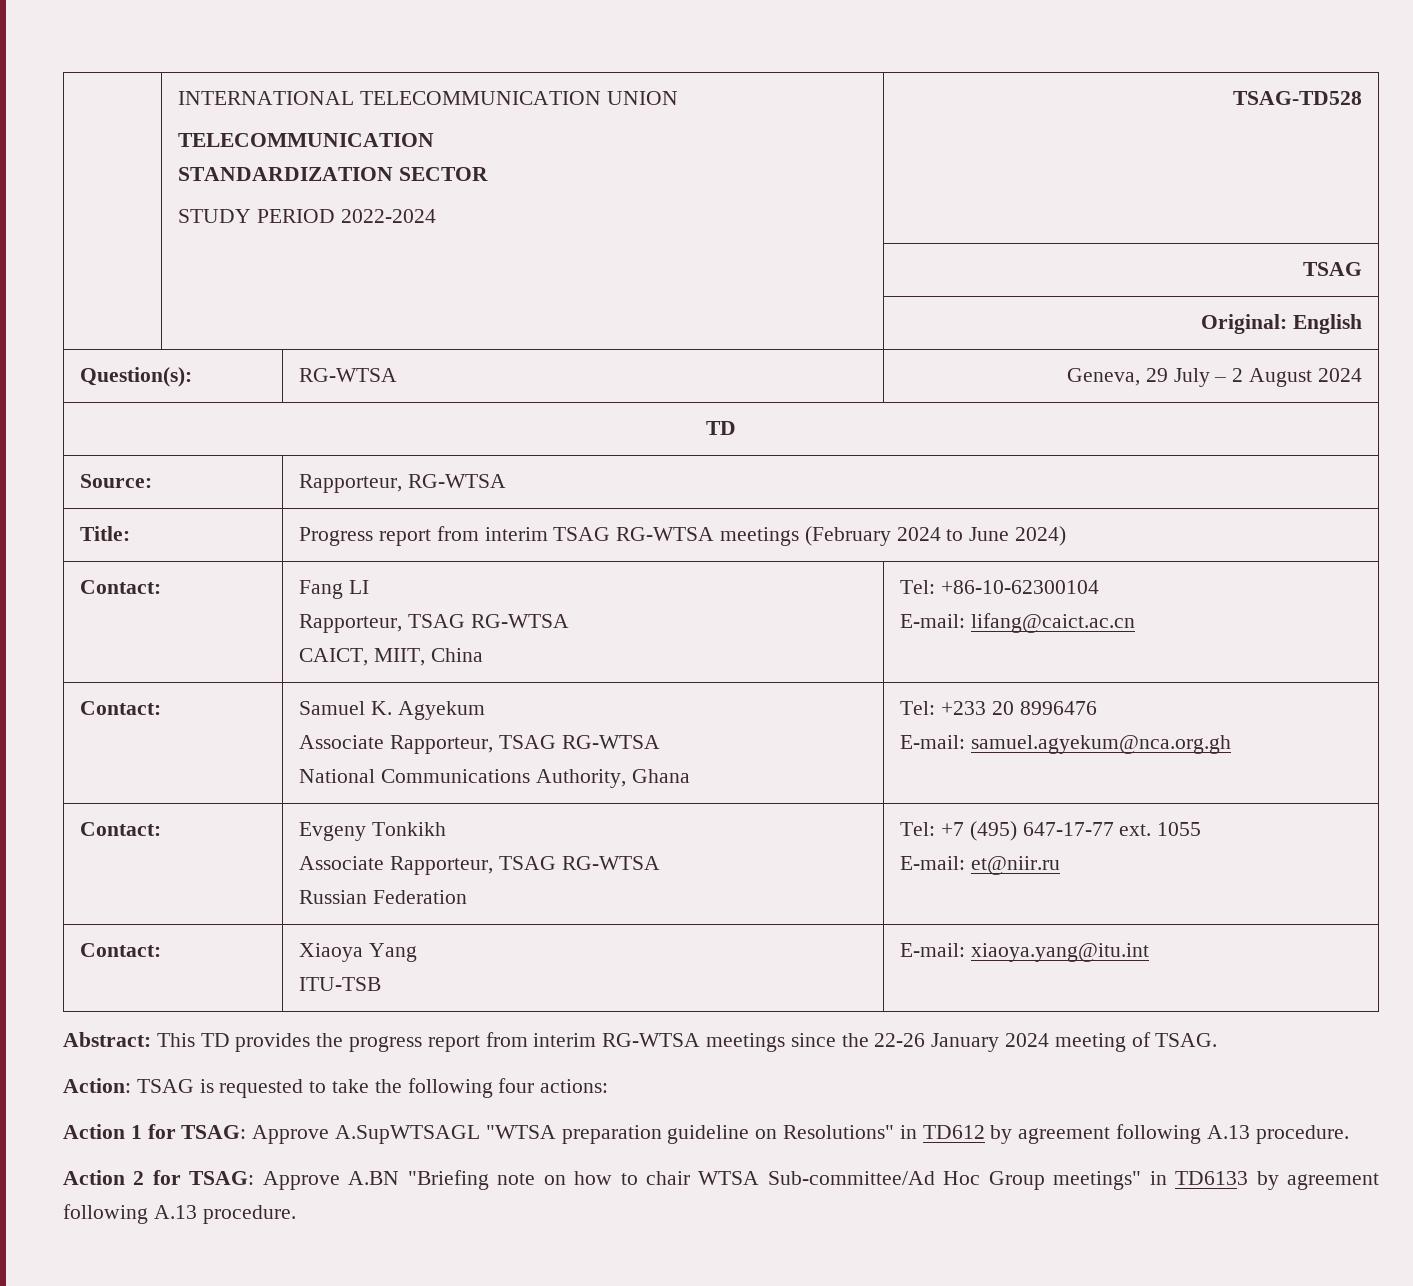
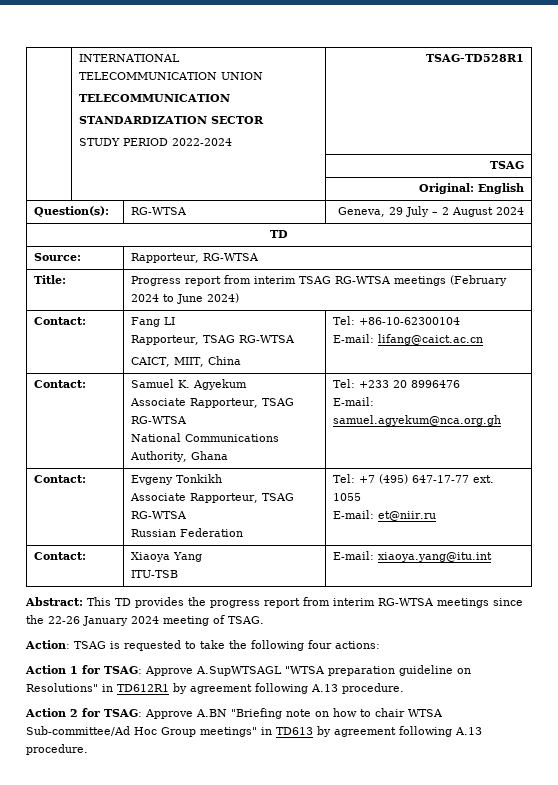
  | INTERNATIONAL TELECOMMUNICATION UNION
  TELECOMMUNICATION
  STANDARDIZATION SECTOR
- STUDY PERIOD 2022-2024 | TSAG-TD528
+ STUDY PERIOD 2022-2024 | TSAG-TD528R1
- Action 1 for TSAG: Approve A.SupWTSAGL "WTSA preparation guideline on Resolutions" in TD612 by agreement following A.13 procedure.
+ Action 1 for TSAG: Approve A.SupWTSAGL "WTSA preparation guideline on Resolutions" in TD612R1 by agreement following A.13 procedure.
- Action 2 for TSAG: Approve A.BN "Briefing note on how to chair WTSA Sub-committee/Ad Hoc Group meetings" in TD6133 by agreement following A.13 procedure.
+ Action 2 for TSAG: Approve A.BN "Briefing note on how to chair WTSA Sub-committee/Ad Hoc Group meetings" in TD613 by agreement following A.13 procedure.

